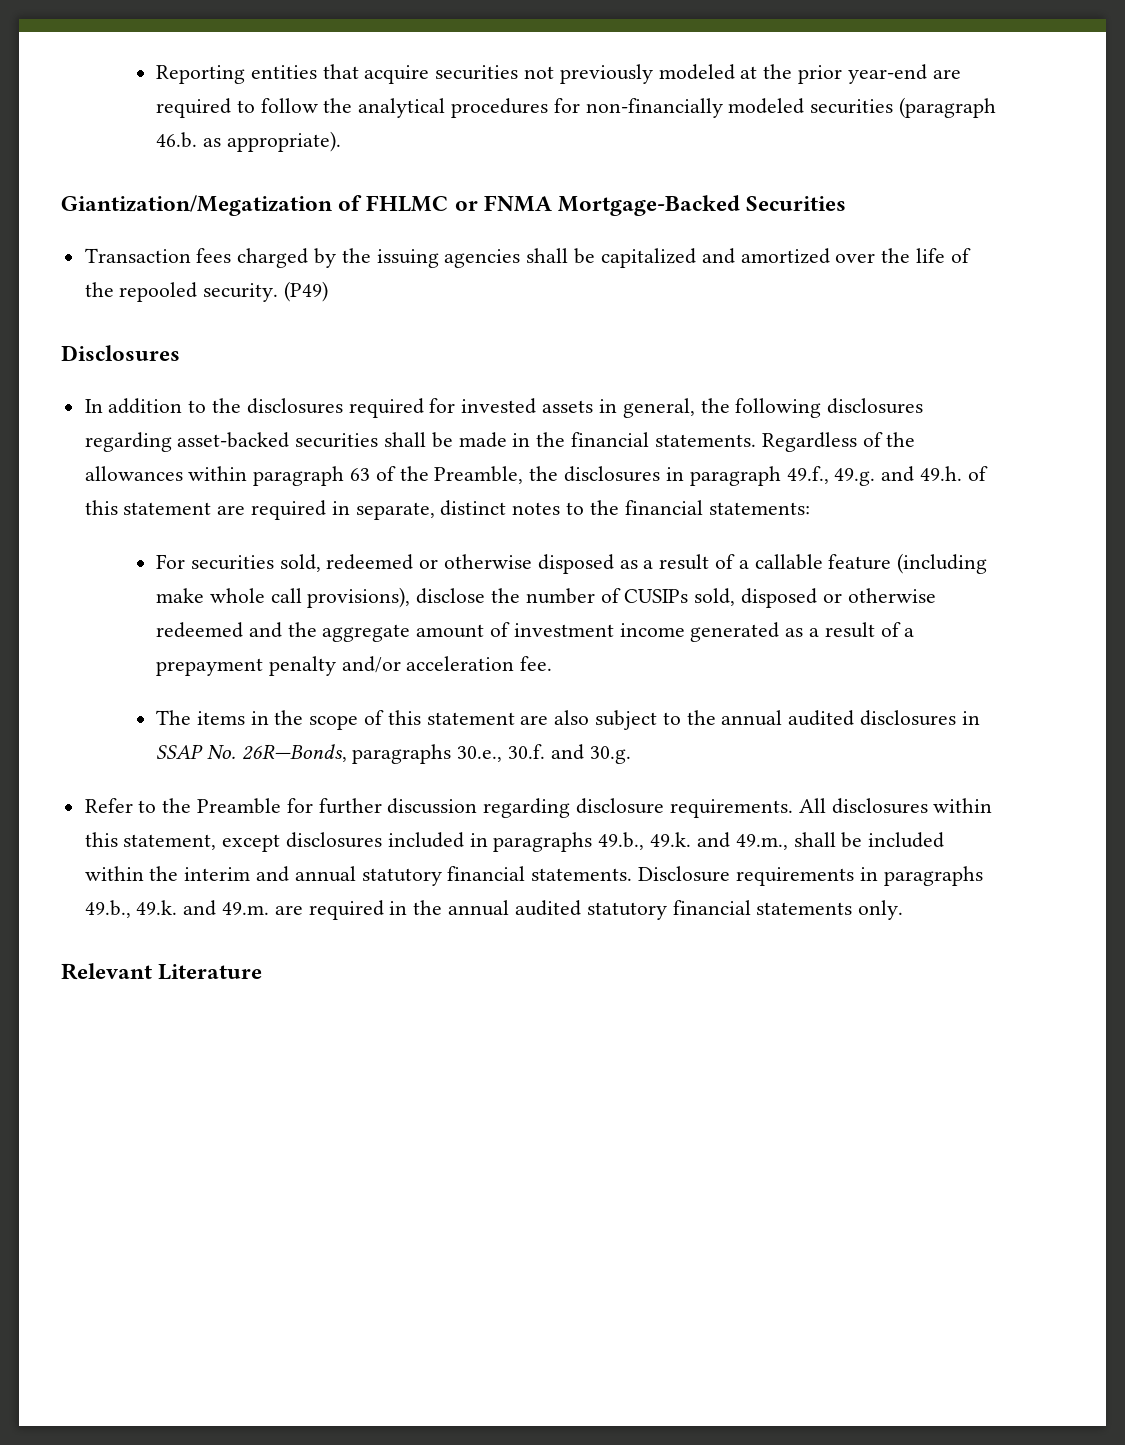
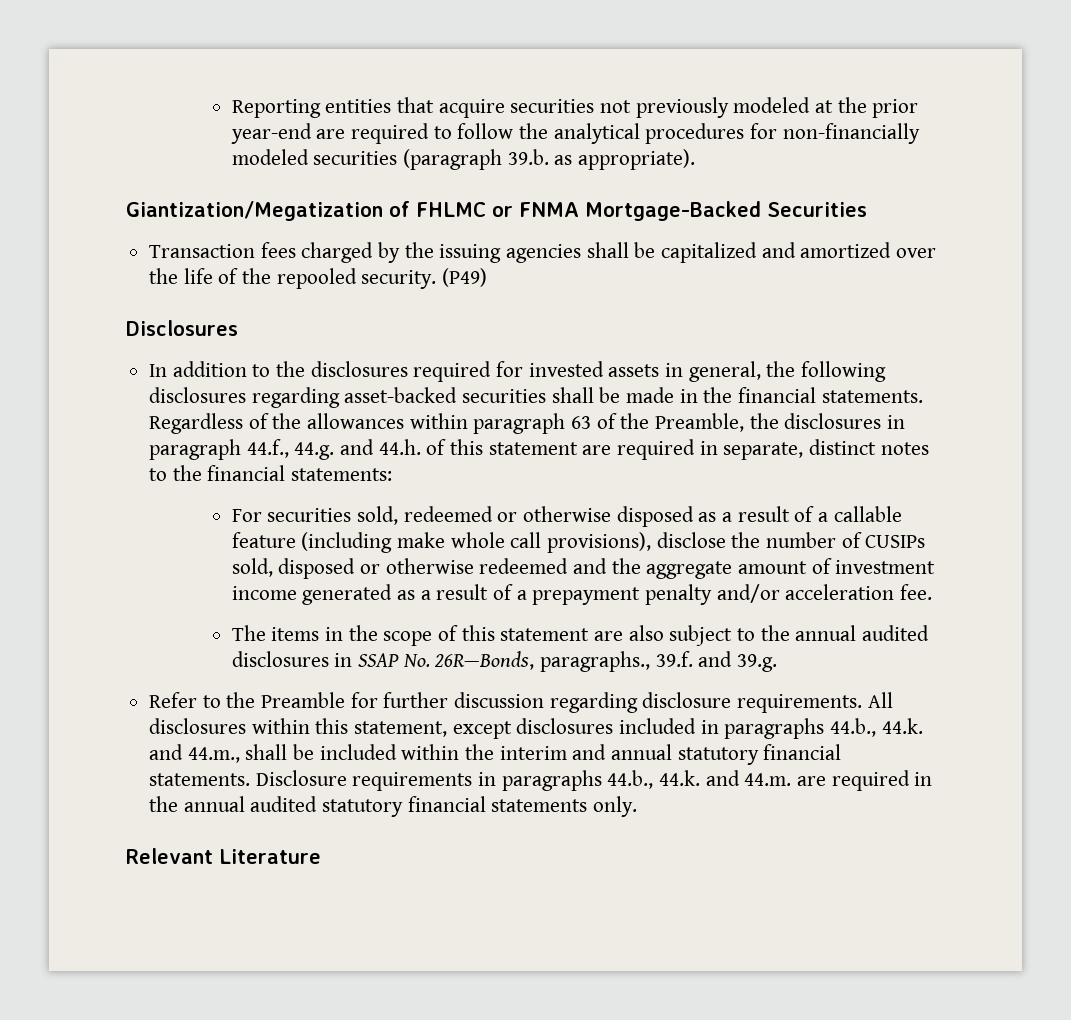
- Reporting entities that acquire securities not previously modeled at the prior year-end are required to follow the analytical procedures for non-financially modeled securities (paragraph 46.b. as appropriate).
+ Reporting entities that acquire securities not previously modeled at the prior year-end are required to follow the analytical procedures for non-financially modeled securities (paragraph 39.b. as appropriate).
- Regardless of the allowances within paragraph 63 of the Preamble, the disclosures in paragraph 49.f., 49.g. and 49.h. of this statement are required in separate, distinct notes to the financial statements:
+ Regardless of the allowances within paragraph 63 of the Preamble, the disclosures in paragraph 44.f., 44.g. and 44.h. of this statement are required in separate, distinct notes to the financial statements:
- The items in the scope of this statement are also subject to the annual audited disclosures in SSAP No. 26R—Bonds, paragraphs 30.e., 30.f. and 30.g.
+ The items in the scope of this statement are also subject to the annual audited disclosures in SSAP No. 26R—Bonds, paragraphs., 39.f. and 39.g.
- All disclosures within this statement, except disclosures included in paragraphs 49.b., 49.k. and 49.m., shall be included within the interim and annual statutory financial statements.
+ All disclosures within this statement, except disclosures included in paragraphs 44.b., 44.k. and 44.m., shall be included within the interim and annual statutory financial statements.
- Disclosure requirements in paragraphs 49.b., 49.k. and 49.m. are required in the annual audited statutory financial statements only.
+ Disclosure requirements in paragraphs 44.b., 44.k. and 44.m. are required in the annual audited statutory financial statements only.

